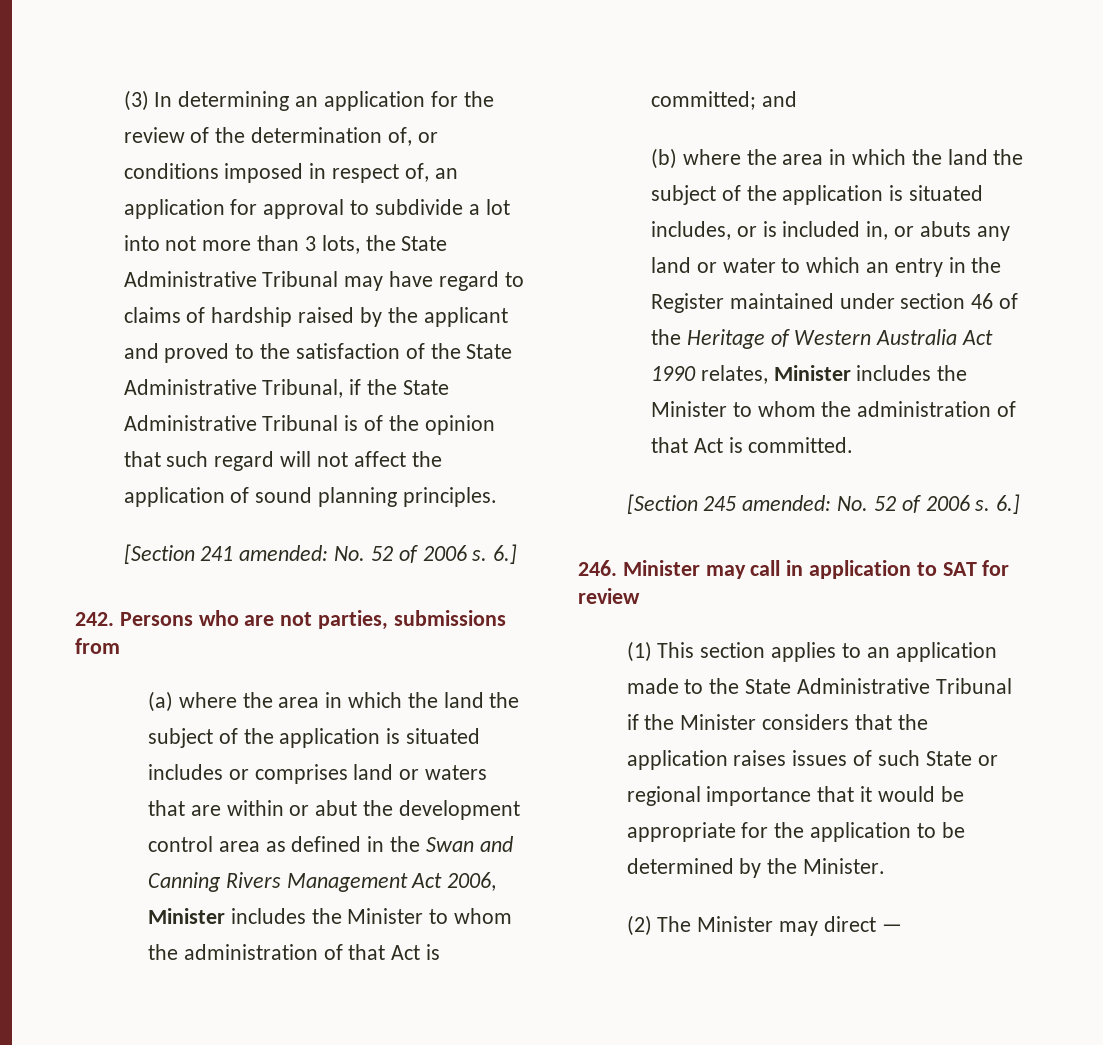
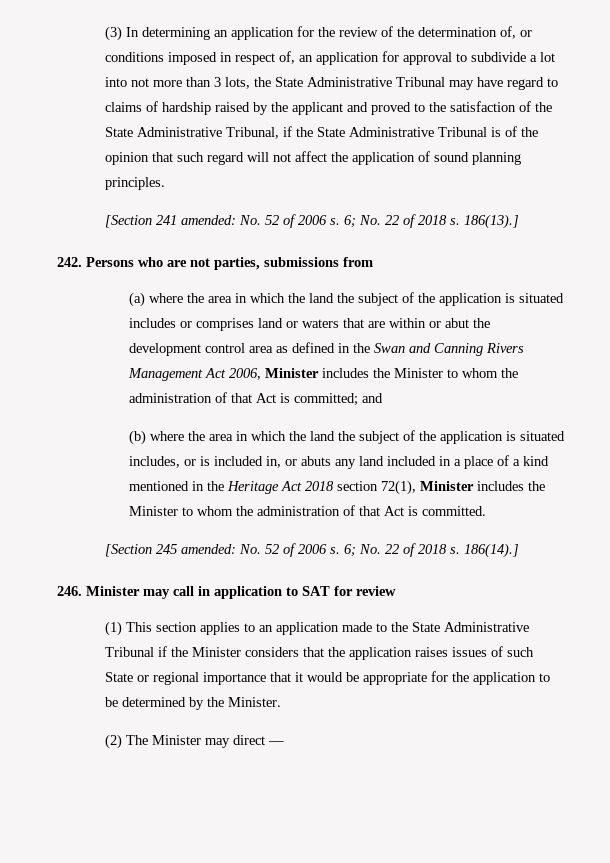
- [Section 241 amended: No. 52 of 2006 s. 6.]
+ [Section 241 amended: No. 52 of 2006 s. 6; No. 22 of 2018 s. 186(13).]
- (b) where the area in which the land the subject of the application is situated includes, or is included in, or abuts any land or water to which an entry in the Register maintained under section 46 of the Heritage of Western Australia Act 1990 relates, Minister includes the Minister to whom the administration of that Act is committed.
+ (b) where the area in which the land the subject of the application is situated includes, or is included in, or abuts any land included in a place of a kind mentioned in the Heritage Act 2018 section 72(1), Minister includes the Minister to whom the administration of that Act is committed.
- [Section 245 amended: No. 52 of 2006 s. 6.]
+ [Section 245 amended: No. 52 of 2006 s. 6; No. 22 of 2018 s. 186(14).]

